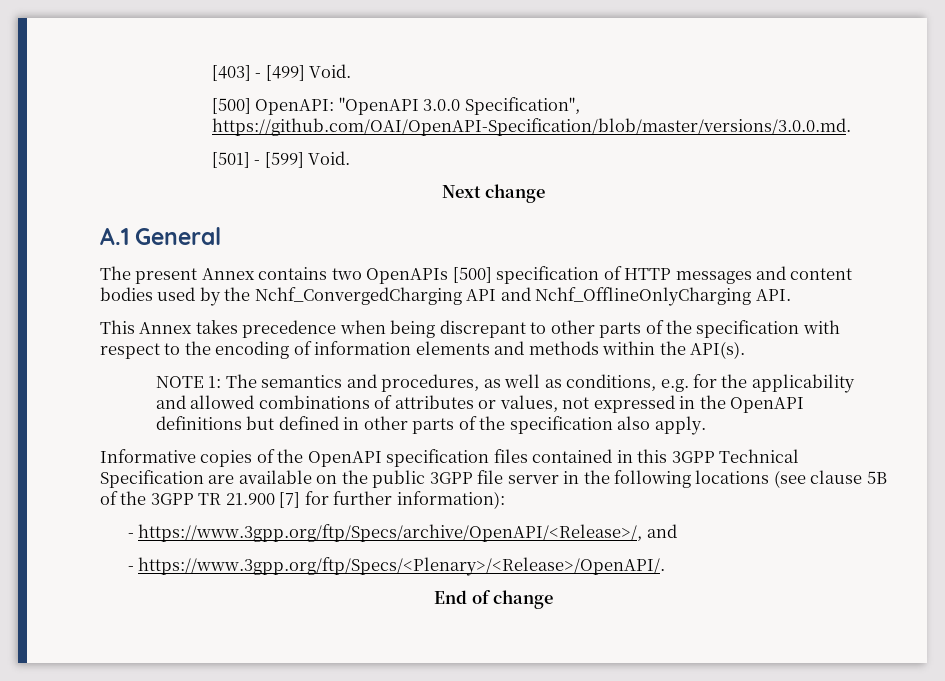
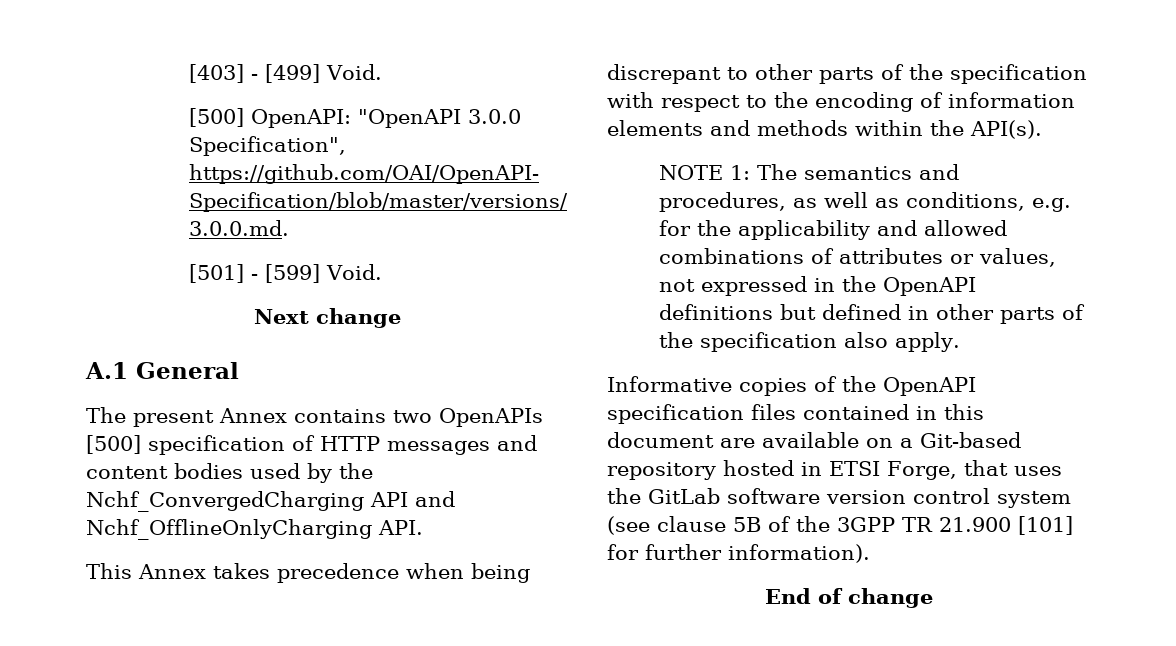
- Informative copies of the OpenAPI specification files contained in this 3GPP Technical Specification are available on the public 3GPP file server in the following locations (see clause 5B of the 3GPP TR 21.900 [7] for further information):
- - https://www.3gpp.org/ftp/Specs/archive/OpenAPI/<Release>/, and
- - https://www.3gpp.org/ftp/Specs/<Plenary>/<Release>/OpenAPI/.
+ Informative copies of the OpenAPI specification files contained in this document are available on a Git-based repository hosted in ETSI Forge, that uses the GitLab software version control system (see clause 5B of the 3GPP TR 21.900 [101] for further information).

